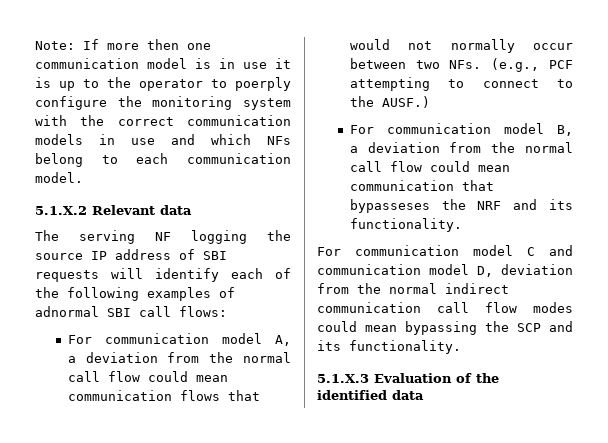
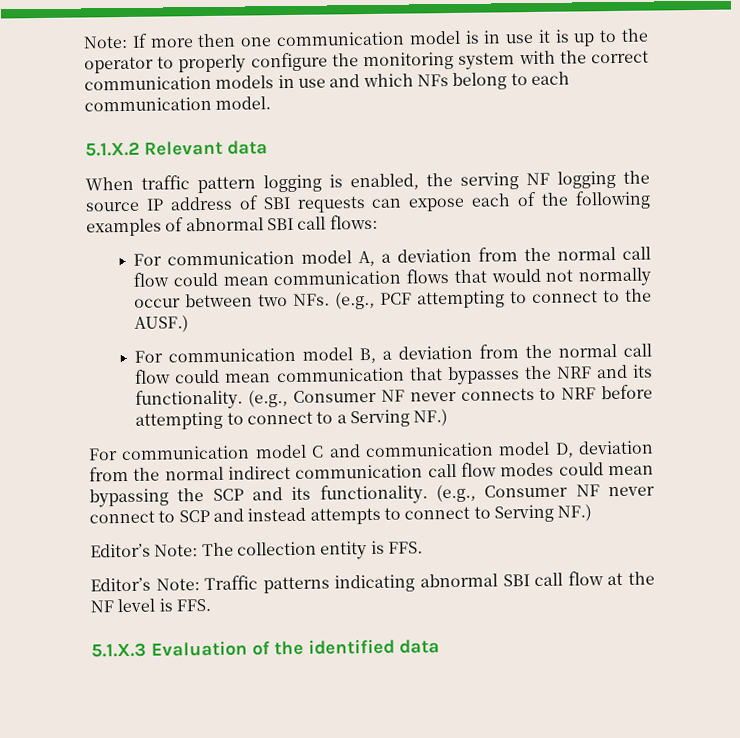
- Note: If more then one communication model is in use it is up to the operator to poerply configure the monitoring system with the correct communication models in use and which NFs belong to each communication model.
+ Note: If more then one communication model is in use it is up to the operator to properly configure the monitoring system with the correct communication models in use and which NFs belong to each communication model.
- The serving NF logging the source IP address of SBI requests will identify each of the following examples of adnormal SBI call flows:
+ When traffic pattern logging is enabled, the serving NF logging the source IP address of SBI requests can expose each of the following examples of abnormal SBI call flows:
- For communication model B, a deviation from the normal call flow could mean communication that bypasseses the NRF and its functionality.
+ For communication model B, a deviation from the normal call flow could mean communication that bypasses the NRF and its functionality. (e.g., Consumer NF never connects to NRF before attempting to connect to a Serving NF.)
+ (e.g., Consumer NF never connect to SCP and instead attempts to connect to Serving NF.)
+ Editor’s Note: The collection entity is FFS.
+ Editor’s Note: Traffic patterns indicating abnormal SBI call flow at the NF level is FFS.

